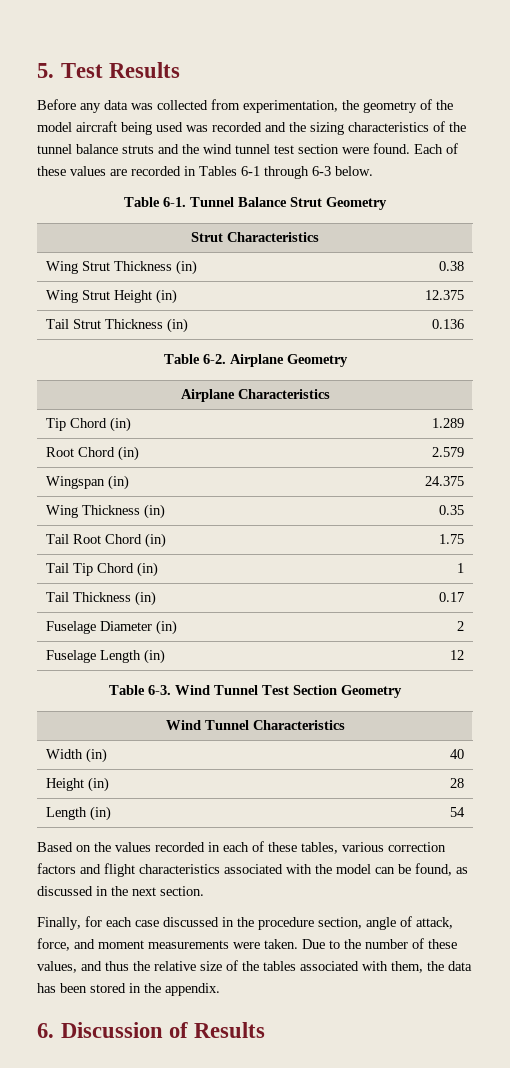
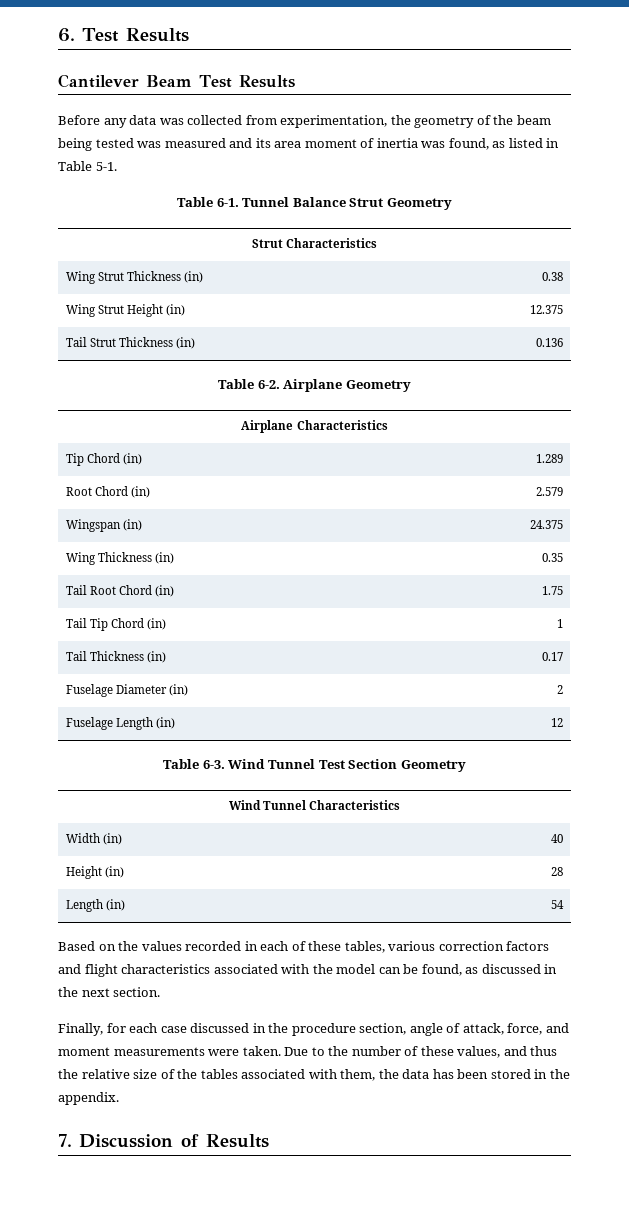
- 5. Test Results
+ 6. Test Results
+ Cantilever Beam Test Results
- Before any data was collected from experimentation, the geometry of the model aircraft being used was recorded and the sizing characteristics of the tunnel balance struts and the wind tunnel test section were found. Each of these values are recorded in Tables 6-1 through 6-3 below.
+ Before any data was collected from experimentation, the geometry of the beam being tested was measured and its area moment of inertia was found, as listed in Table 5-1.
- 6. Discussion of Results
+ 7. Discussion of Results

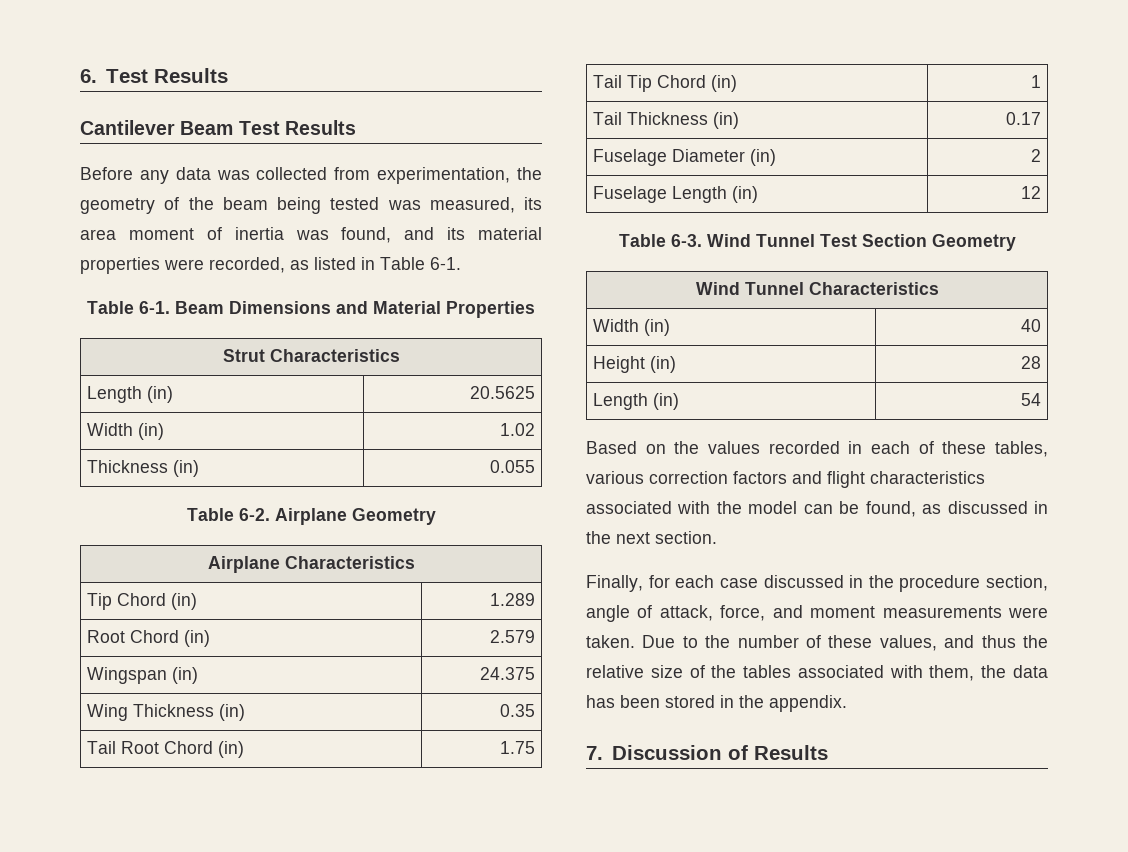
- Before any data was collected from experimentation, the geometry of the beam being tested was measured and its area moment of inertia was found, as listed in Table 5-1.
- Table 6-1. Tunnel Balance Strut Geometry
+ Before any data was collected from experimentation, the geometry of the beam being tested was measured, its area moment of inertia was found, and its material properties were recorded, as listed in Table 6-1.
+ Table 6-1. Beam Dimensions and Material Properties
  Strut Characteristics
- Wing Strut Thickness (in) | 0.38
- Wing Strut Height (in) | 12.375
- Tail Strut Thickness (in) | 0.136
+ Length (in) | 20.5625
+ Width (in) | 1.02
+ Thickness (in) | 0.055

